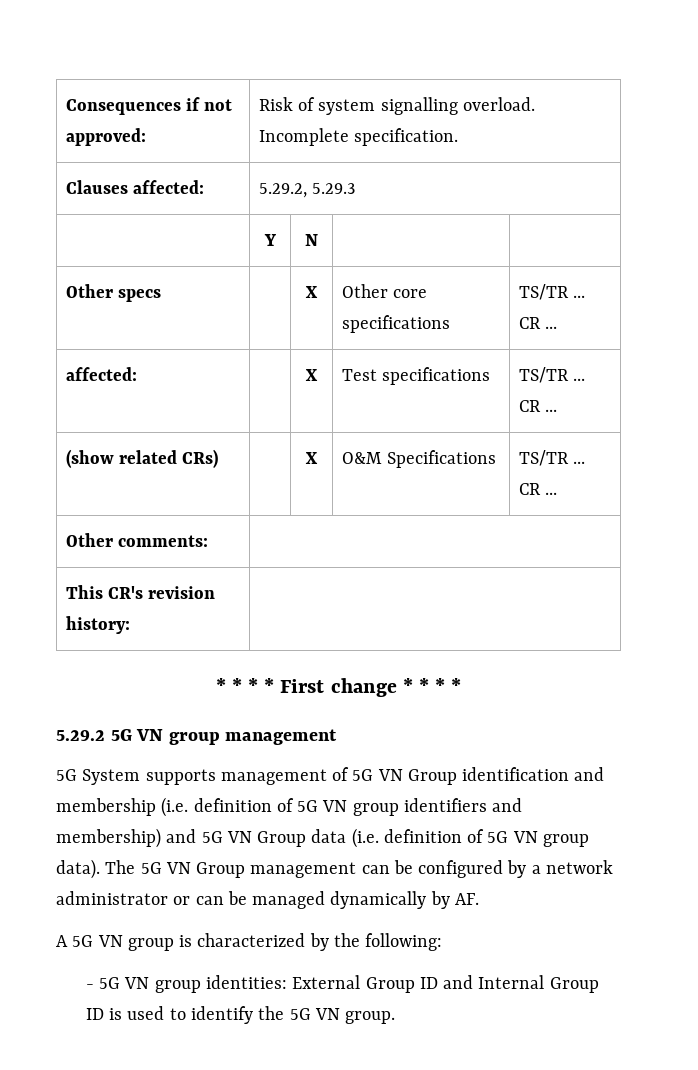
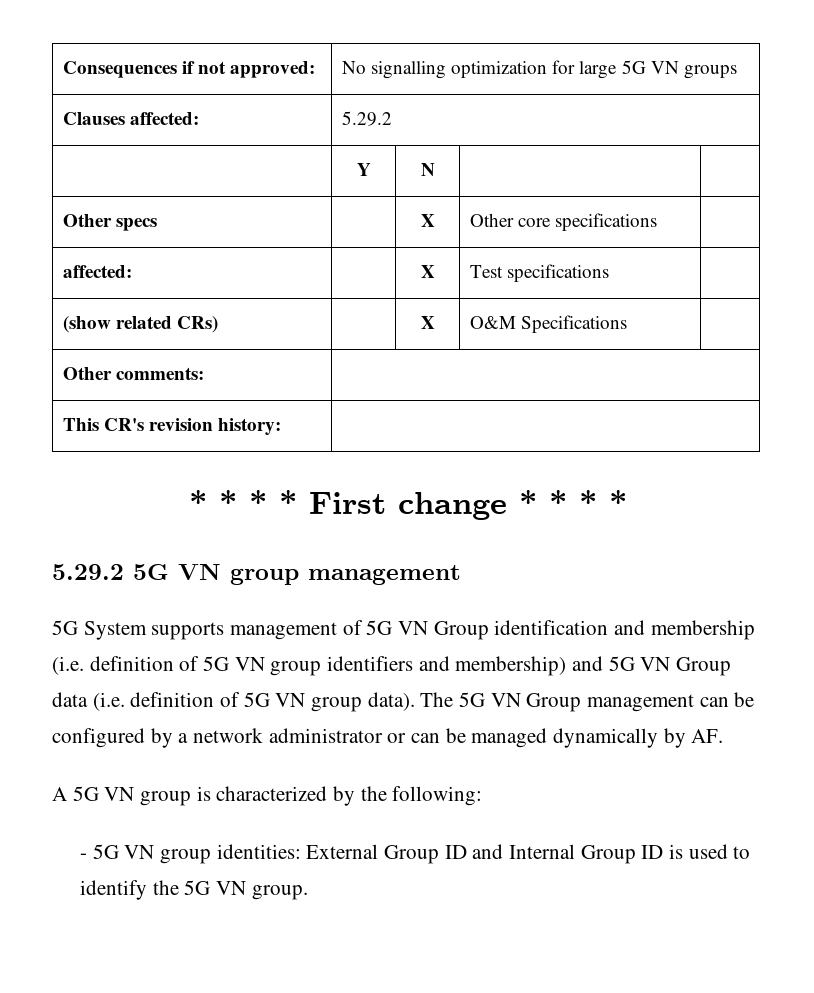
- Consequences if not approved: | Risk of system signalling overload. Incomplete specification.
+ Consequences if not approved: | No signalling optimization for large 5G VN groups
- Clauses affected: | 5.29.2, 5.29.3
+ Clauses affected: | 5.29.2
- Other specs | | X | Other core specifications | TS/TR ... CR ...
+ Other specs | | X | Other core specifications |
- affected: | | X | Test specifications | TS/TR ... CR ...
+ affected: | | X | Test specifications |
- (show related CRs) | | X | O&M Specifications | TS/TR ... CR ...
+ (show related CRs) | | X | O&M Specifications |

